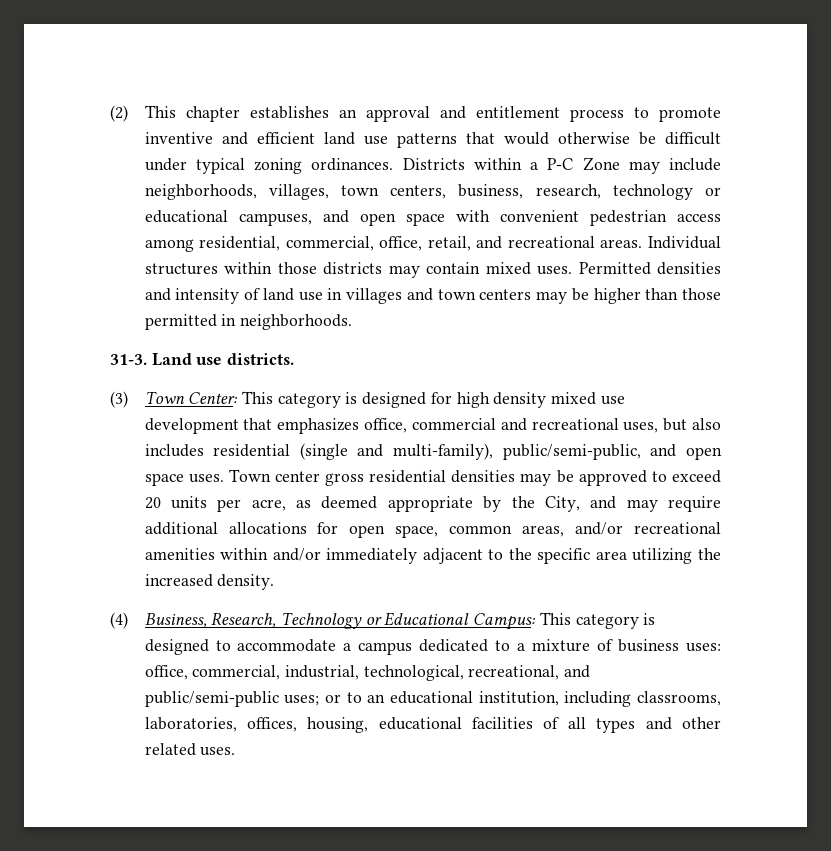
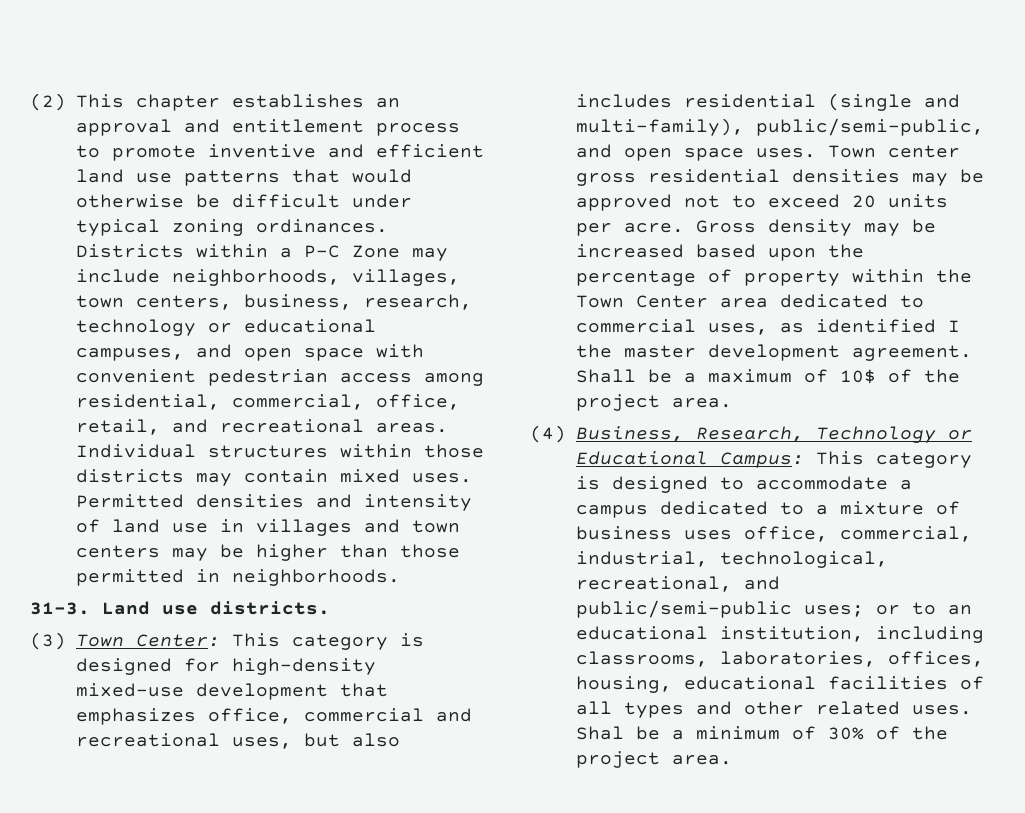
- (3) Town Center: This category is designed for high density mixed use development that emphasizes office, commercial and recreational uses, but also includes residential (single and multi-family), public/semi-public, and open space uses.
+ (3) Town Center: This category is designed for high-density mixed-use development that emphasizes office, commercial and recreational uses, but also includes residential (single and multi-family), public/semi-public, and open space uses.
- Town center gross residential densities may be approved to exceed 20 units per acre, as deemed appropriate by the City, and may require additional allocations for open space, common areas, and/or recreational amenities within and/or immediately adjacent to the specific area utilizing the increased density.
+ Town center gross residential densities may be approved not to exceed 20 units per acre. Gross density may be increased based upon the percentage of property within the Town Center area dedicated to commercial uses, as identified I the master development agreement. Shall be a maximum of 10$ of the project area.
- (4) Business, Research, Technology or Educational Campus: This category is designed to accommodate a campus dedicated to a mixture of business uses: office, commercial, industrial, technological, recreational, and public/semi-public uses; or to an educational institution, including classrooms, laboratories, offices, housing, educational facilities of all types and other related uses.
+ (4) Business, Research, Technology or Educational Campus: This category is designed to accommodate a campus dedicated to a mixture of business uses office, commercial, industrial, technological, recreational, and public/semi-public uses; or to an educational institution, including classrooms, laboratories, offices, housing, educational facilities of all types and other related uses.
+ Shal be a minimum of 30% of the project area.

